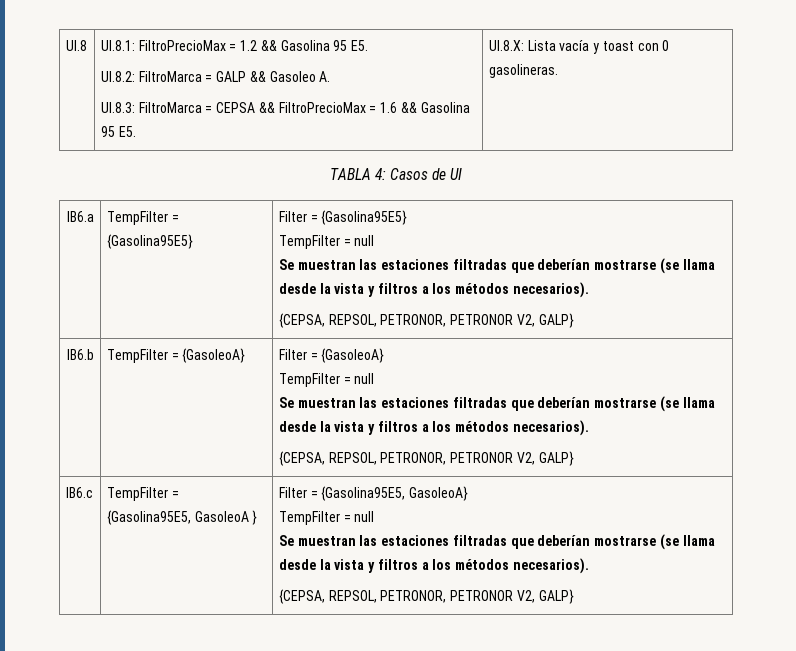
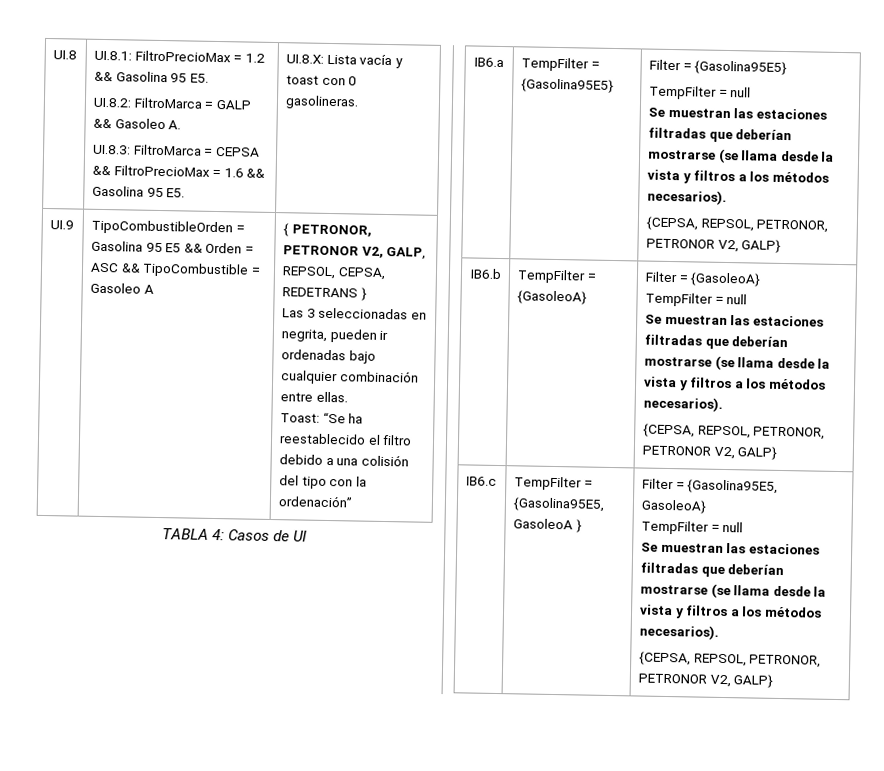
+ UI.9 | TipoCombustibleOrden = Gasolina 95 E5 && Orden = ASC && TipoCombustible = Gasoleo A | { PETRONOR, PETRONOR V2, GALP, REPSOL, CEPSA, REDETRANS }
+ Las 3 seleccionadas en negrita, pueden ir ordenadas bajo cualquier combinación entre ellas.
+ Toast: “Se ha reestablecido el filtro debido a una colisión del tipo con la ordenación”

